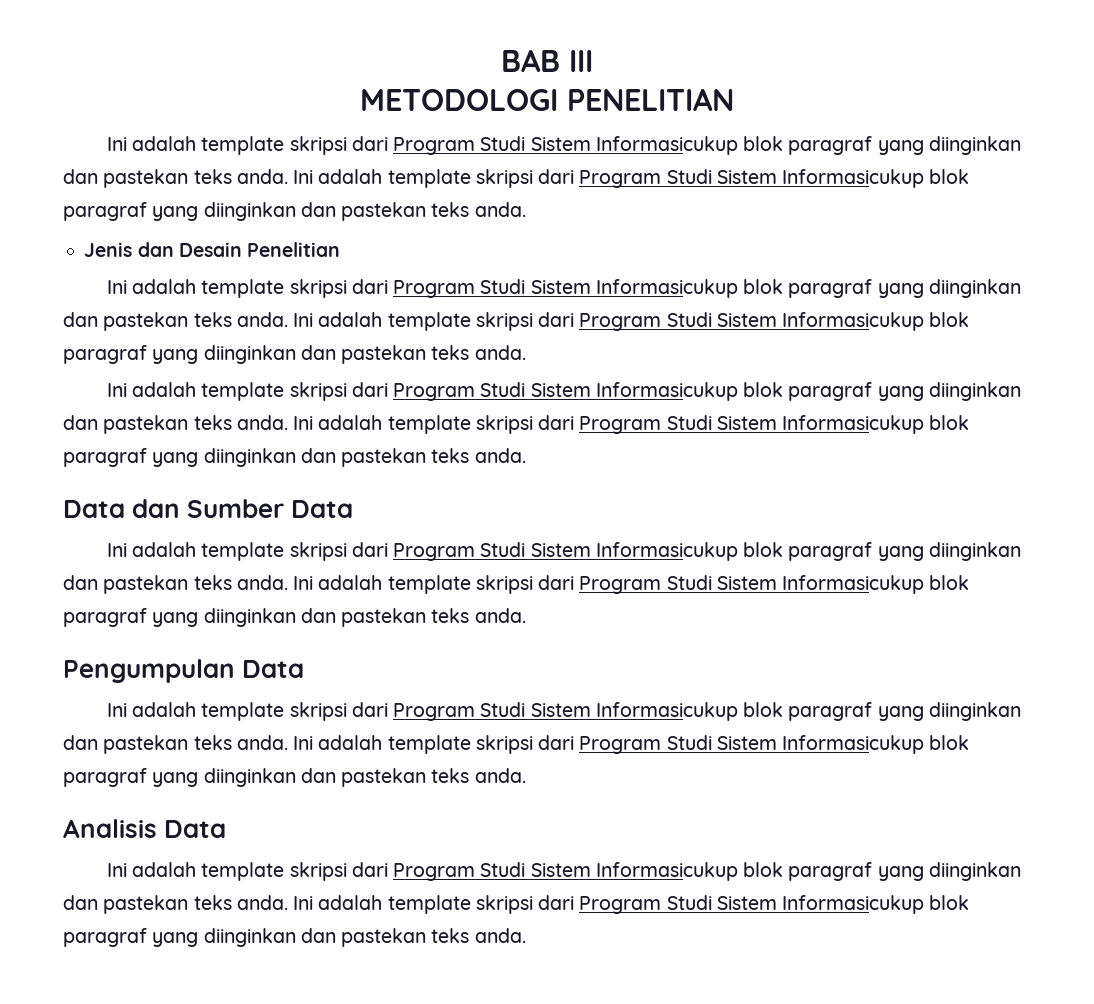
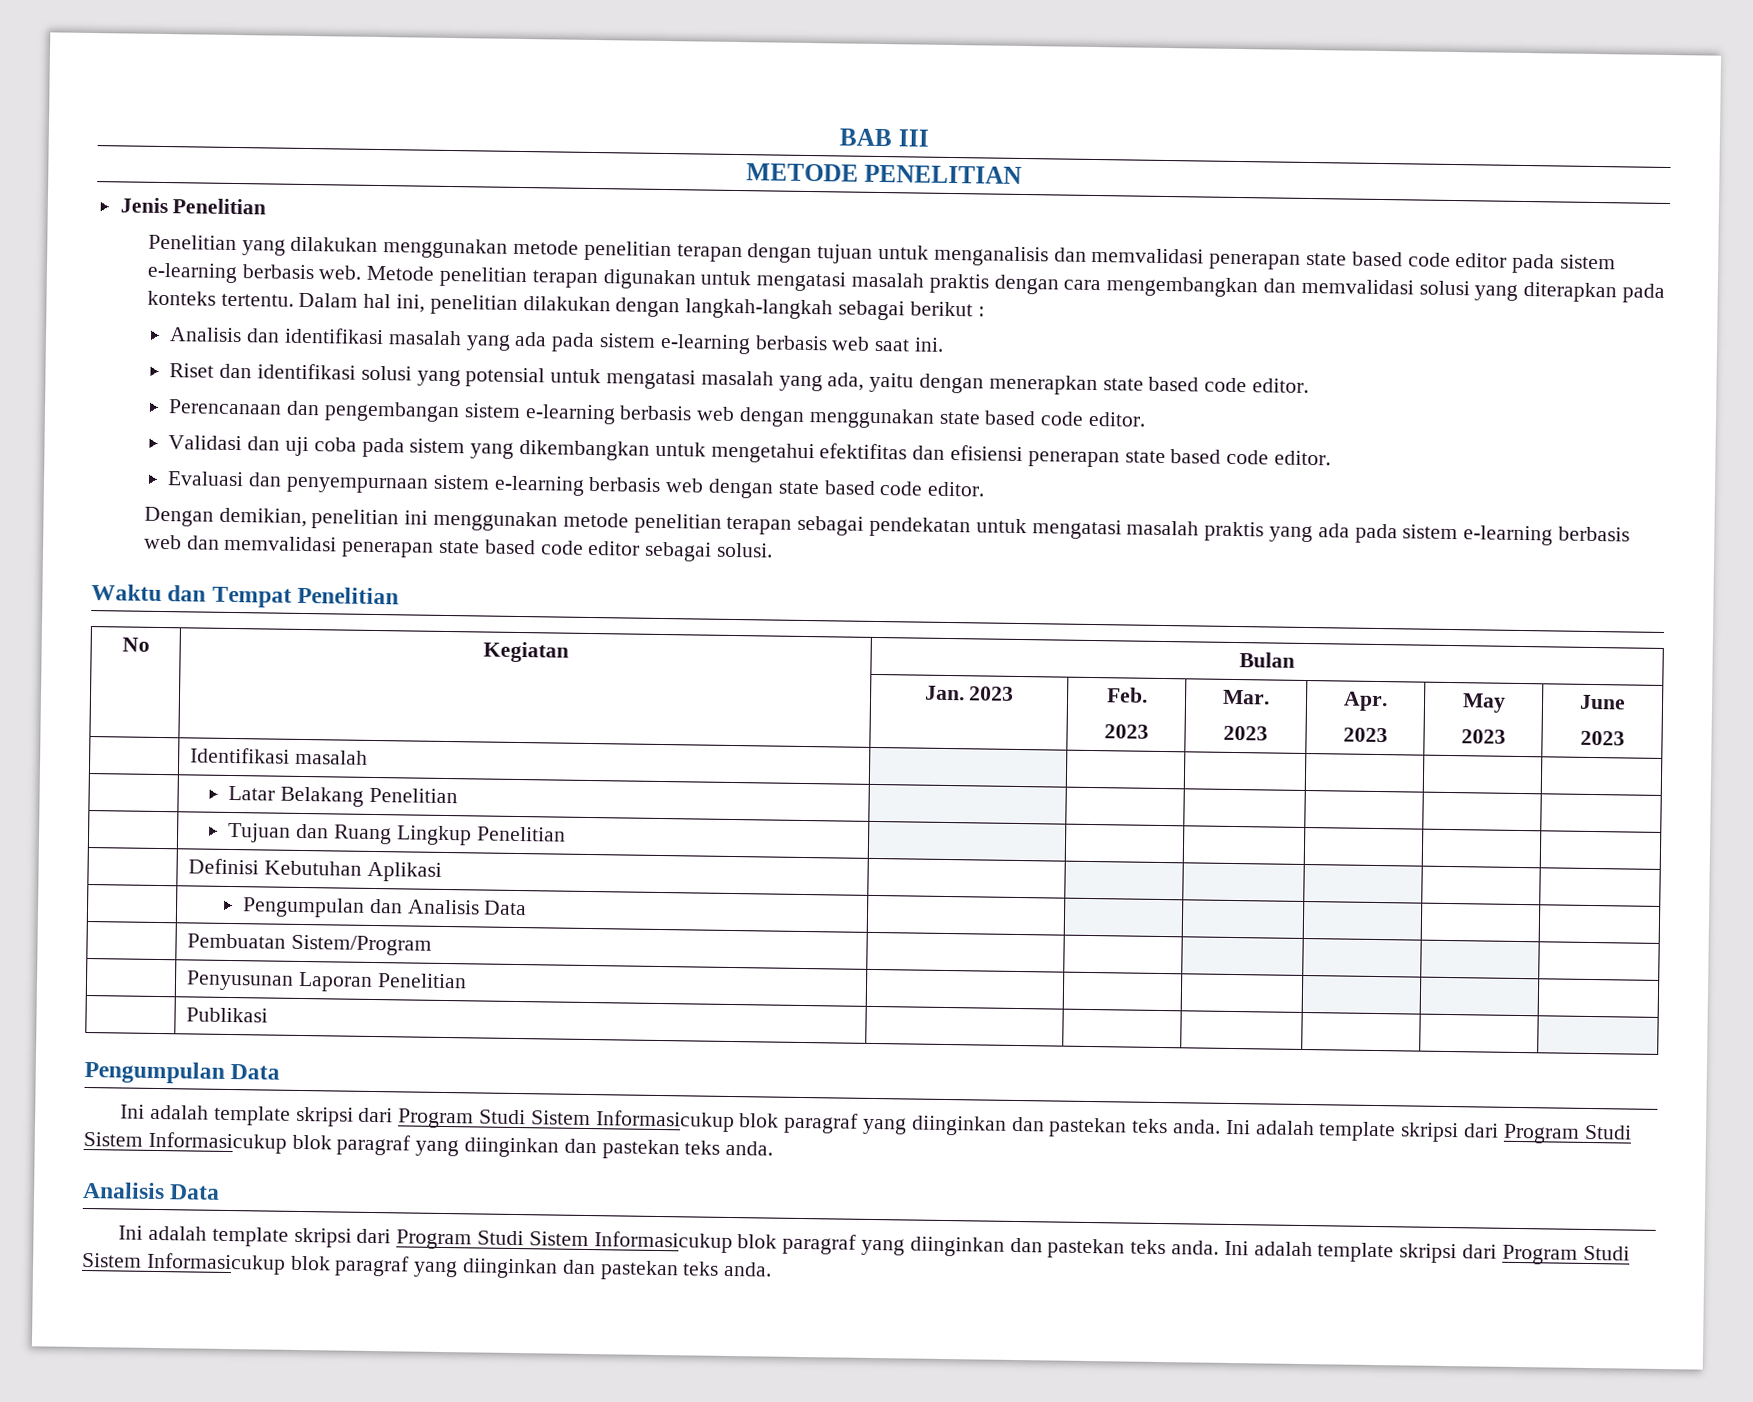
- METODOLOGI PENELITIAN
- Ini adalah template skripsi dari Program Studi Sistem Informasicukup blok paragraf yang diinginkan dan pastekan teks anda. Ini adalah template skripsi dari Program Studi Sistem Informasicukup blok paragraf yang diinginkan dan pastekan teks anda.
+ METODE PENELITIAN
- Jenis dan Desain Penelitian
- Ini adalah template skripsi dari Program Studi Sistem Informasicukup blok paragraf yang diinginkan dan pastekan teks anda. Ini adalah template skripsi dari Program Studi Sistem Informasicukup blok paragraf yang diinginkan dan pastekan teks anda.
- Ini adalah template skripsi dari Program Studi Sistem Informasicukup blok paragraf yang diinginkan dan pastekan teks anda. Ini adalah template skripsi dari Program Studi Sistem Informasicukup blok paragraf yang diinginkan dan pastekan teks anda.
- Data dan Sumber Data
- Ini adalah template skripsi dari Program Studi Sistem Informasicukup blok paragraf yang diinginkan dan pastekan teks anda. Ini adalah template skripsi dari Program Studi Sistem Informasicukup blok paragraf yang diinginkan dan pastekan teks anda.
+ Jenis Penelitian
+ Penelitian yang dilakukan menggunakan metode penelitian terapan dengan tujuan untuk menganalisis dan memvalidasi penerapan state based code editor pada sistem e-learning berbasis web. Metode penelitian terapan digunakan untuk mengatasi masalah praktis dengan cara mengembangkan dan memvalidasi solusi yang diterapkan pada konteks tertentu. Dalam hal ini, penelitian dilakukan dengan langkah-langkah sebagai berikut :
+ Analisis dan identifikasi masalah yang ada pada sistem e-learning berbasis web saat ini.
+ Riset dan identifikasi solusi yang potensial untuk mengatasi masalah yang ada, yaitu dengan menerapkan state based code editor.
+ Perencanaan dan pengembangan sistem e-learning berbasis web dengan menggunakan state based code editor.
+ Validasi dan uji coba pada sistem yang dikembangkan untuk mengetahui efektifitas dan efisiensi penerapan state based code editor.
+ Evaluasi dan penyempurnaan sistem e-learning berbasis web dengan state based code editor.
+ Dengan demikian, penelitian ini menggunakan metode penelitian terapan sebagai pendekatan untuk mengatasi masalah praktis yang ada pada sistem e-learning berbasis web dan memvalidasi penerapan state based code editor sebagai solusi.
+ Waktu dan Tempat Penelitian
+ No | Kegiatan | Bulan
+ | | Jan. 2023 | Feb.
+ 2023 | Mar.
+ 2023 | Apr.
+ 2023 | May
+ 2023 | June
+ 2023
+ | Identifikasi masalah | | | | | |
+ | Latar Belakang Penelitian | | | | | |
+ | Tujuan dan Ruang Lingkup Penelitian | | | | | |
+ | Definisi Kebutuhan Aplikasi | | | | | |
+ | Pengumpulan dan Analisis Data | | | | | |
+ | Pembuatan Sistem/Program | | | | | |
+ | Penyusunan Laporan Penelitian | | | | | |
+ | Publikasi | | | | | |

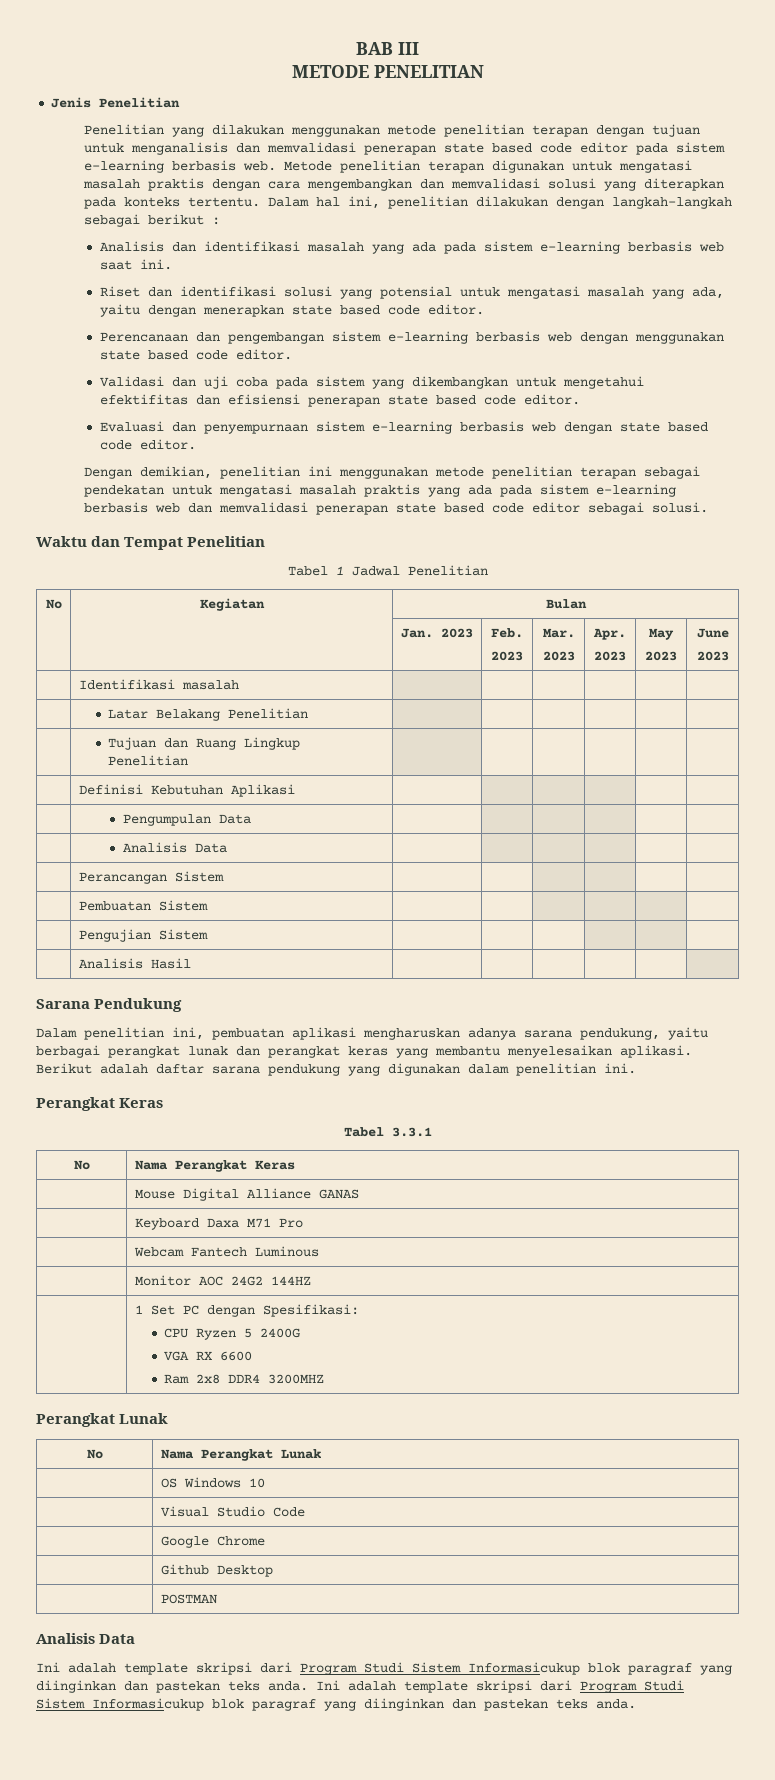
+ Tabel 1 Jadwal Penelitian
- | Pengumpulan dan Analisis Data | | | | | |
+ | Pengumpulan Data | | | | | |
+ | Analisis Data | | | | | |
- | Pembuatan Sistem/Program | | | | | |
- | Penyusunan Laporan Penelitian | | | | | |
- | Publikasi | | | | | |
- Pengumpulan Data
- Ini adalah template skripsi dari Program Studi Sistem Informasicukup blok paragraf yang diinginkan dan pastekan teks anda. Ini adalah template skripsi dari Program Studi Sistem Informasicukup blok paragraf yang diinginkan dan pastekan teks anda.
+ | Perancangan Sistem | | | | | |
+ | Pembuatan Sistem | | | | | |
+ | Pengujian Sistem | | | | | |
+ | Analisis Hasil | | | | | |
+ Sarana Pendukung
+ Dalam penelitian ini, pembuatan aplikasi mengharuskan adanya sarana pendukung, yaitu berbagai perangkat lunak dan perangkat keras yang membantu menyelesaikan aplikasi. Berikut adalah daftar sarana pendukung yang digunakan dalam penelitian ini.
+ Perangkat Keras
+ Tabel 3.3.1
+ No | Nama Perangkat Keras
+ | Mouse Digital Alliance GANAS
+ | Keyboard Daxa M71 Pro
+ | Webcam Fantech Luminous
+ | Monitor AOC 24G2 144HZ
+ | 1 Set PC dengan Spesifikasi:
+ CPU Ryzen 5 2400G
+ VGA RX 6600
+ Ram 2x8 DDR4 3200MHZ
+ Perangkat Lunak
+ No | Nama Perangkat Lunak
+ | OS Windows 10
+ | Visual Studio Code
+ | Google Chrome
+ | Github Desktop
+ | POSTMAN

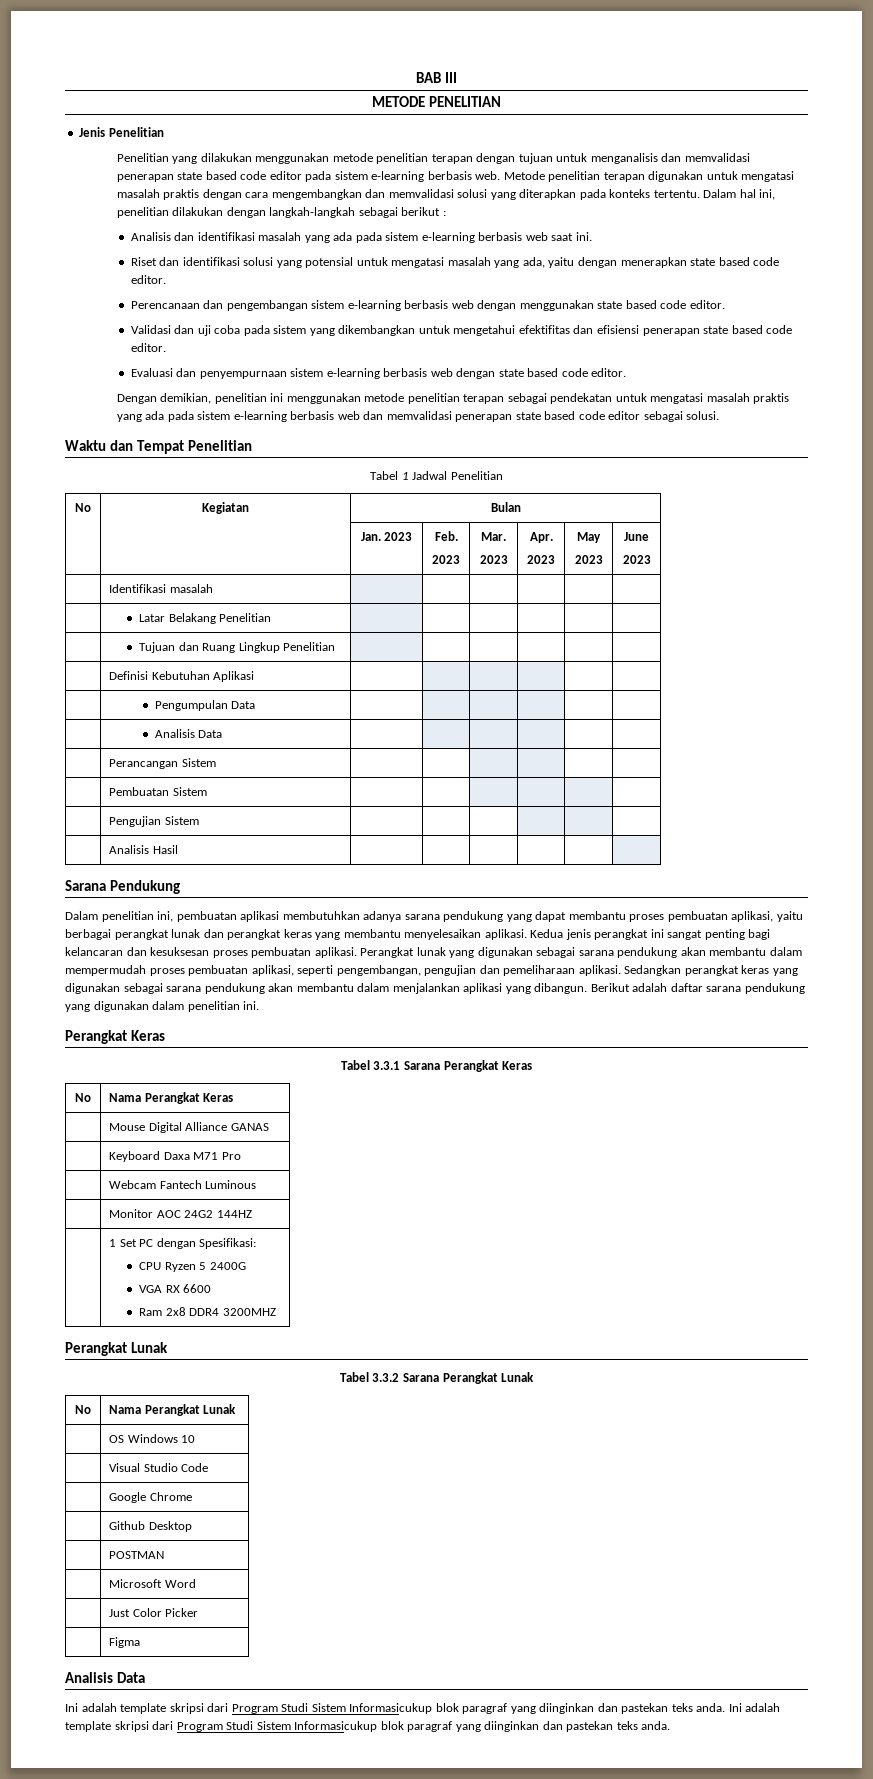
- Dalam penelitian ini, pembuatan aplikasi mengharuskan adanya sarana pendukung, yaitu berbagai perangkat lunak dan perangkat keras yang membantu menyelesaikan aplikasi.
+ Dalam penelitian ini, pembuatan aplikasi membutuhkan adanya sarana pendukung yang dapat membantu proses pembuatan aplikasi, yaitu berbagai perangkat lunak dan perangkat keras yang membantu menyelesaikan aplikasi.
+ Kedua jenis perangkat ini sangat penting bagi kelancaran dan kesuksesan proses pembuatan aplikasi. Perangkat lunak yang digunakan sebagai sarana pendukung akan membantu dalam mempermudah proses pembuatan aplikasi, seperti pengembangan, pengujian dan pemeliharaan aplikasi. Sedangkan perangkat keras yang digunakan sebagai sarana pendukung akan membantu dalam menjalankan aplikasi yang dibangun.
- Tabel 3.3.1
+ Tabel 3.3.1 Sarana Perangkat Keras
+ Tabel 3.3.2 Sarana Perangkat Lunak
+ | Microsoft Word
+ | Just Color Picker
+ | Figma

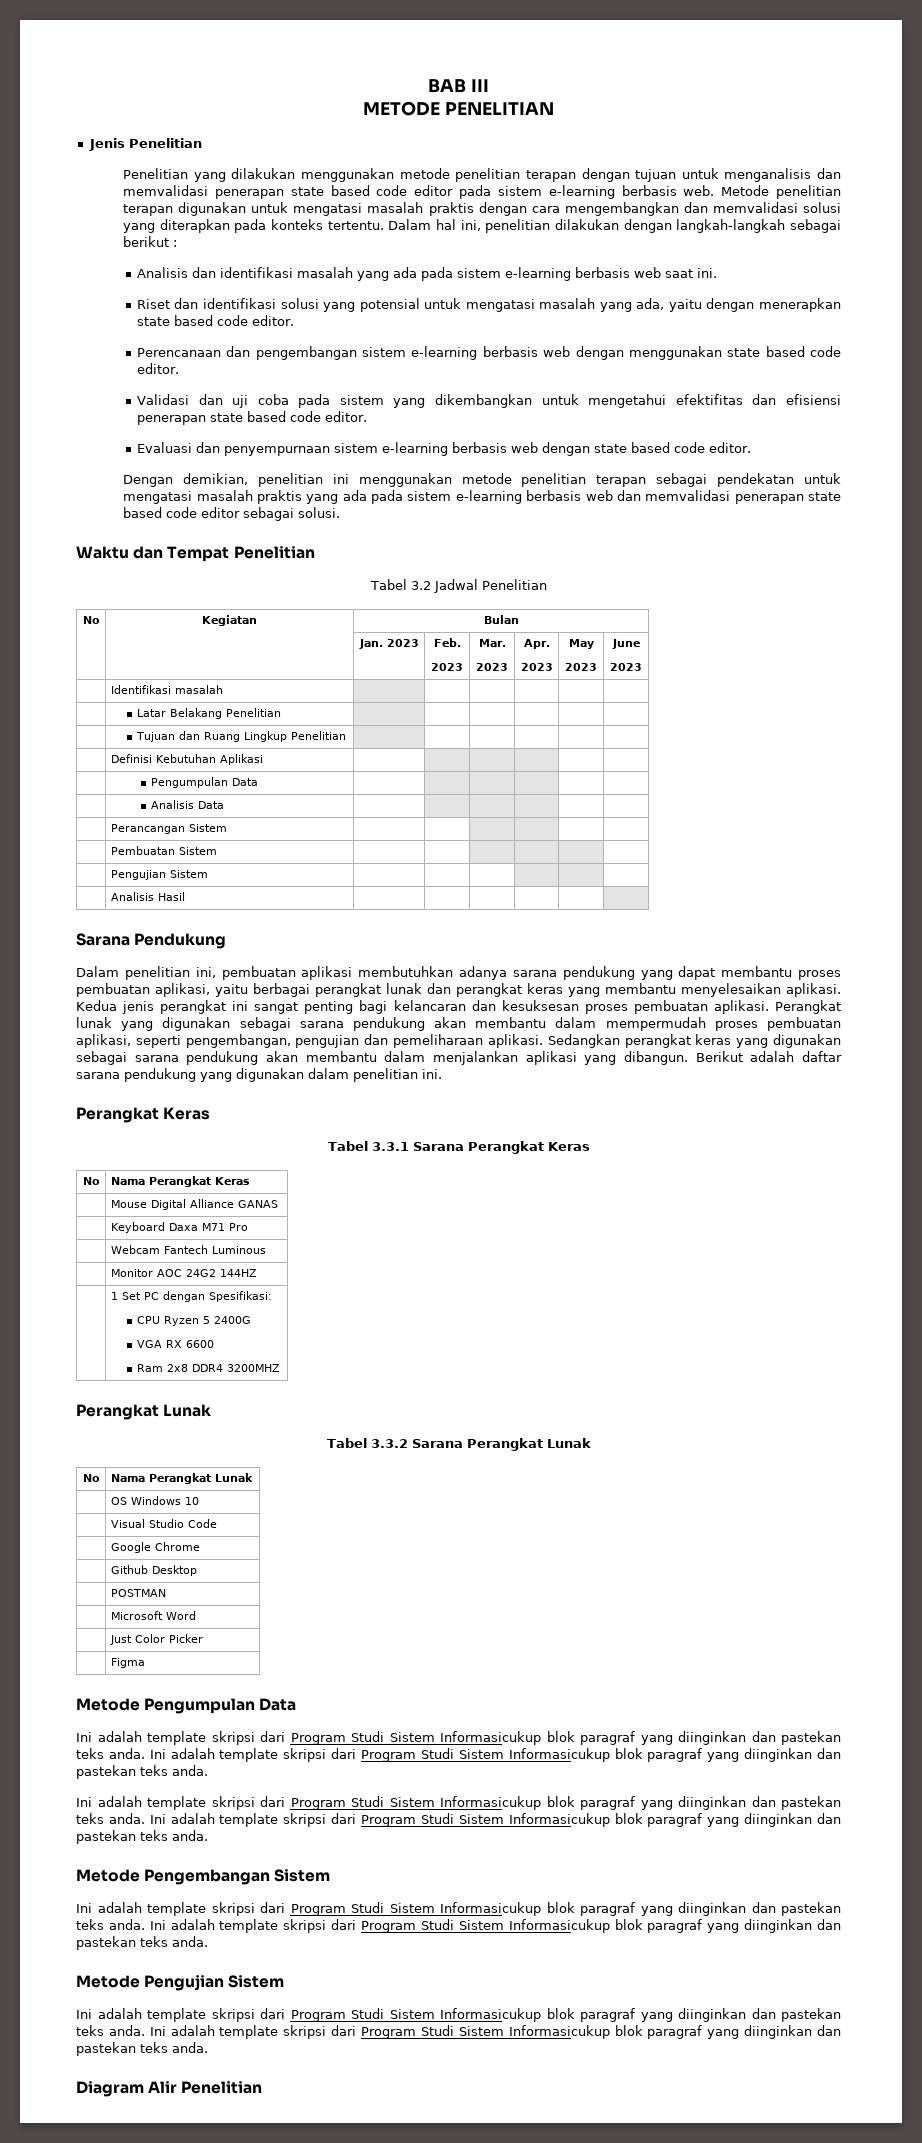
- Tabel 1 Jadwal Penelitian
+ Tabel 3.2 Jadwal Penelitian
  | Figma
- Analisis Data
+ Metode Pengumpulan Data
  Ini adalah template skripsi dari Program Studi Sistem Informasicukup blok paragraf yang diinginkan dan pastekan teks anda. Ini adalah template skripsi dari Program Studi Sistem Informasicukup blok paragraf yang diinginkan dan pastekan teks anda.
+ Ini adalah template skripsi dari Program Studi Sistem Informasicukup blok paragraf yang diinginkan dan pastekan teks anda. Ini adalah template skripsi dari Program Studi Sistem Informasicukup blok paragraf yang diinginkan dan pastekan teks anda.
+ Metode Pengembangan Sistem
+ Ini adalah template skripsi dari Program Studi Sistem Informasicukup blok paragraf yang diinginkan dan pastekan teks anda. Ini adalah template skripsi dari Program Studi Sistem Informasicukup blok paragraf yang diinginkan dan pastekan teks anda.
+ Metode Pengujian Sistem
+ Ini adalah template skripsi dari Program Studi Sistem Informasicukup blok paragraf yang diinginkan dan pastekan teks anda. Ini adalah template skripsi dari Program Studi Sistem Informasicukup blok paragraf yang diinginkan dan pastekan teks anda.
+ Diagram Alir Penelitian

